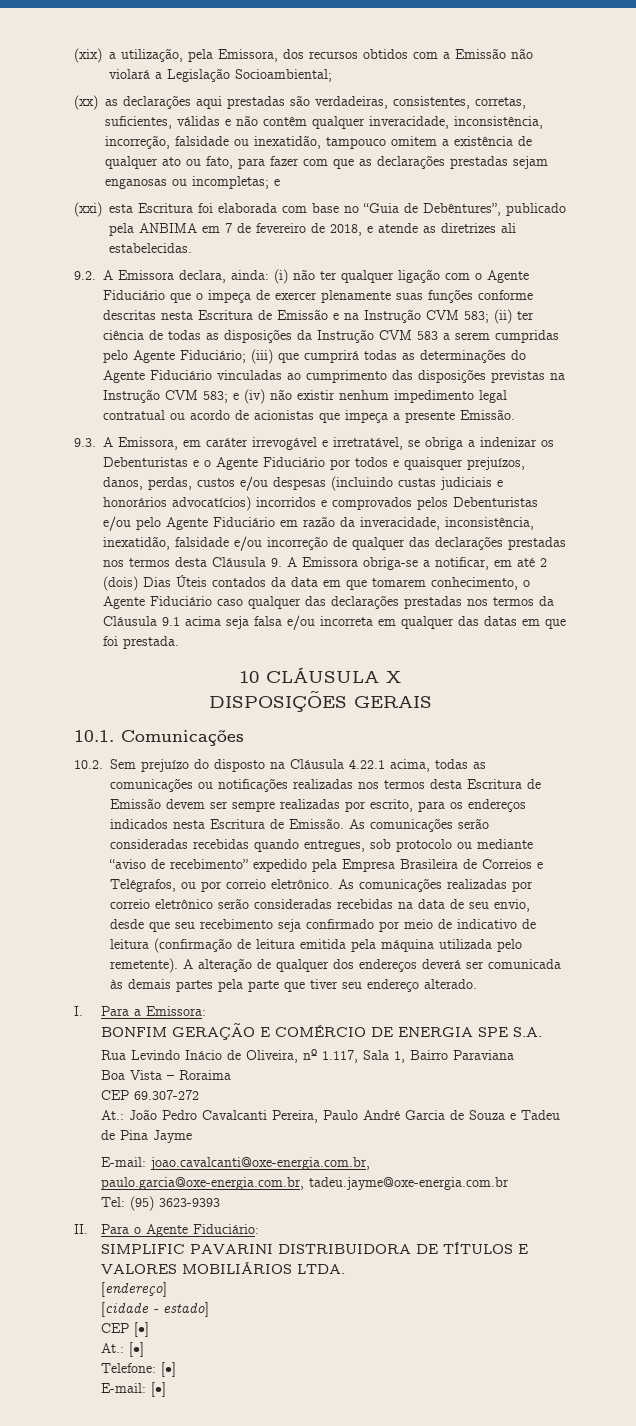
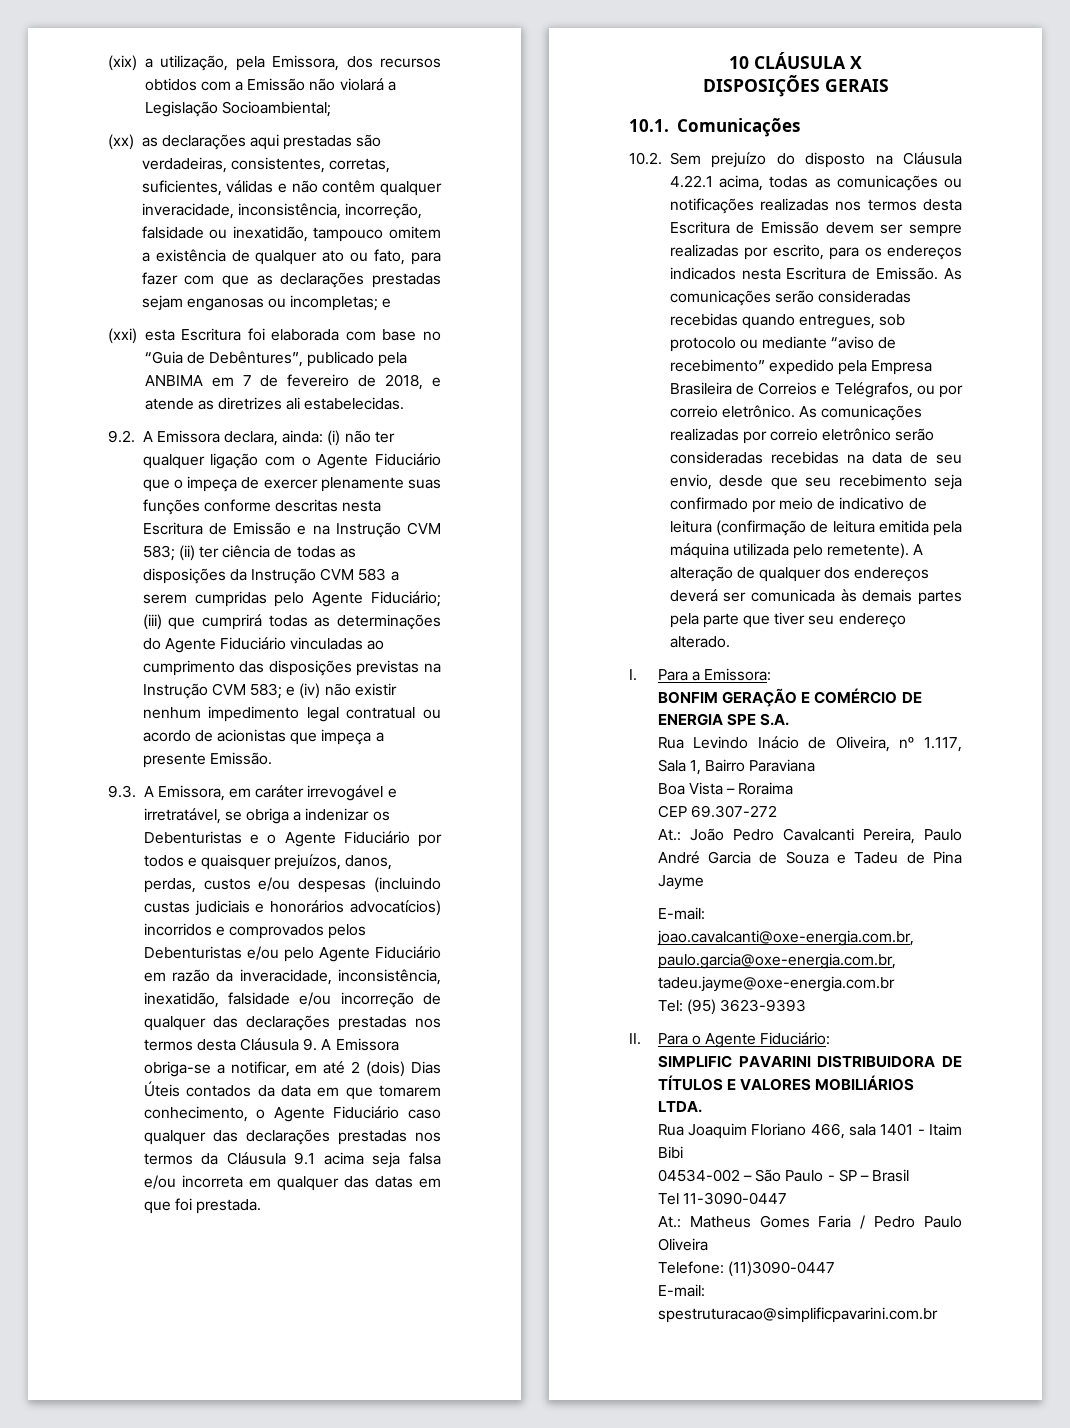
- [endereço]
- [cidade - estado]
- CEP [•]
- At.: [•]
+ Rua Joaquim Floriano 466, sala 1401 - Itaim Bibi
+ 04534-002 – São Paulo - SP – Brasil
+ Tel 11-3090-0447
+ At.: Matheus Gomes Faria / Pedro Paulo Oliveira
- Telefone: [•]
- E-mail: [•]
+ Telefone: (11)3090-0447
+ E-mail: spestruturacao@simplificpavarini.com.br

